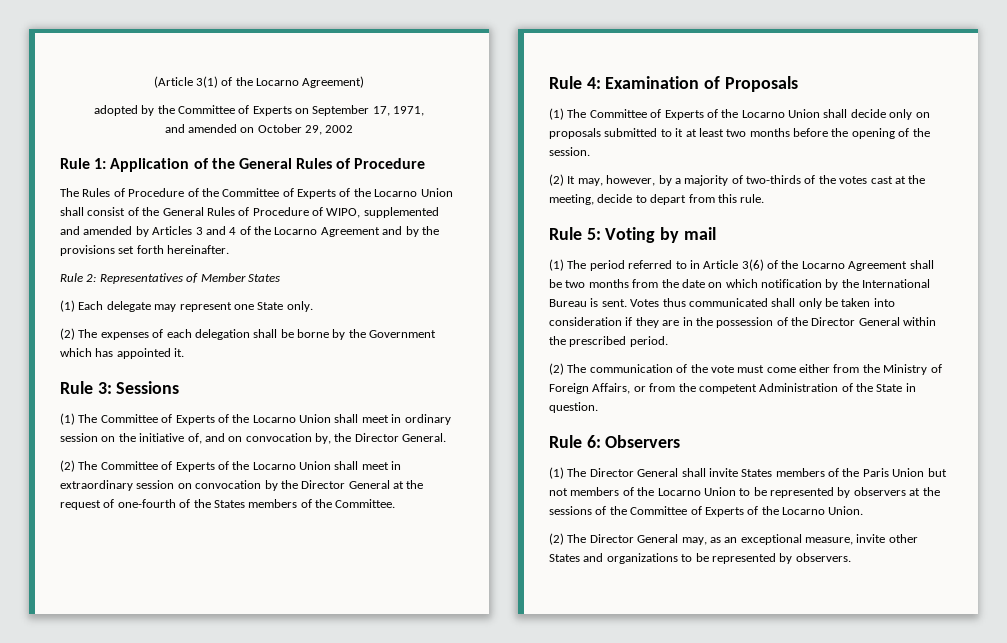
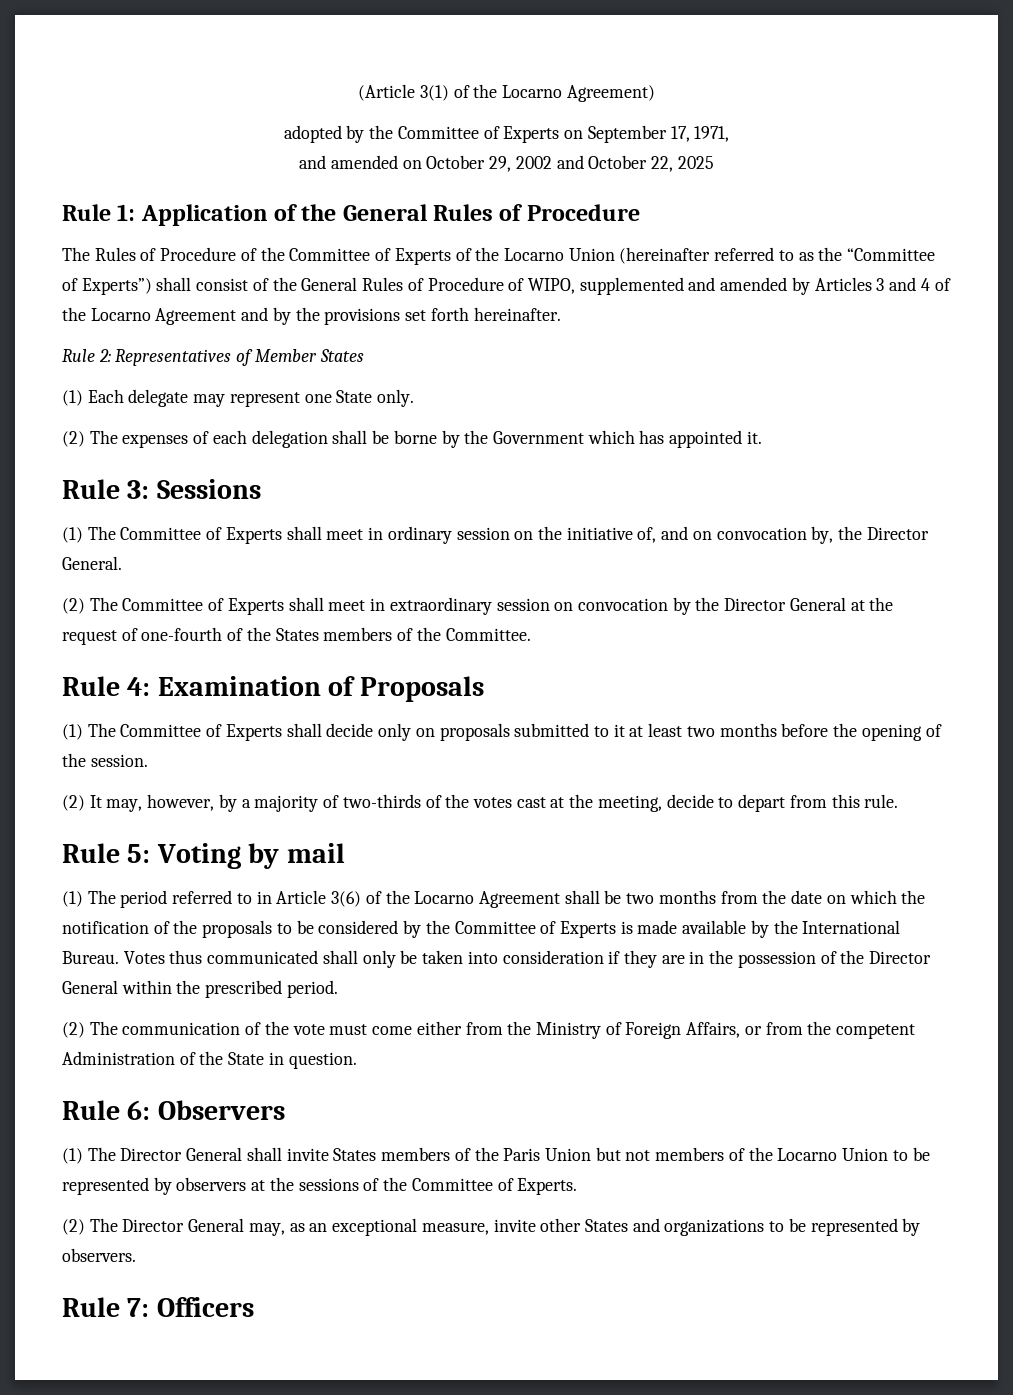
- and amended on October 29, 2002
+ and amended on October 29, 2002 and October 22, 2025
- The Rules of Procedure of the Committee of Experts of the Locarno Union shall consist of the General Rules of Procedure of WIPO, supplemented and amended by Articles 3 and 4 of the Locarno Agreement and by the provisions set forth hereinafter.
+ The Rules of Procedure of the Committee of Experts of the Locarno Union (hereinafter referred to as the “Committee of Experts”) shall consist of the General Rules of Procedure of WIPO, supplemented and amended by Articles 3 and 4 of the Locarno Agreement and by the provisions set forth hereinafter.
- (1) The Committee of Experts of the Locarno Union shall meet in ordinary session on the initiative of, and on convocation by, the Director General.
+ (1) The Committee of Experts shall meet in ordinary session on the initiative of, and on convocation by, the Director General.
- (2) The Committee of Experts of the Locarno Union shall meet in extraordinary session on convocation by the Director General at the request of one-fourth of the States members of the Committee.
+ (2) The Committee of Experts shall meet in extraordinary session on convocation by the Director General at the request of one-fourth of the States members of the Committee.
- (1) The Committee of Experts of the Locarno Union shall decide only on proposals submitted to it at least two months before the opening of the session.
+ (1) The Committee of Experts shall decide only on proposals submitted to it at least two months before the opening of the session.
- (1) The period referred to in Article 3(6) of the Locarno Agreement shall be two months from the date on which notification by the International Bureau is sent.
+ (1) The period referred to in Article 3(6) of the Locarno Agreement shall be two months from the date on which the notification of the proposals to be considered by the Committee of Experts is made available by the International Bureau.
- (1) The Director General shall invite States members of the Paris Union but not members of the Locarno Union to be represented by observers at the sessions of the Committee of Experts of the Locarno Union.
+ (1) The Director General shall invite States members of the Paris Union but not members of the Locarno Union to be represented by observers at the sessions of the Committee of Experts.
+ Rule 7: Officers

